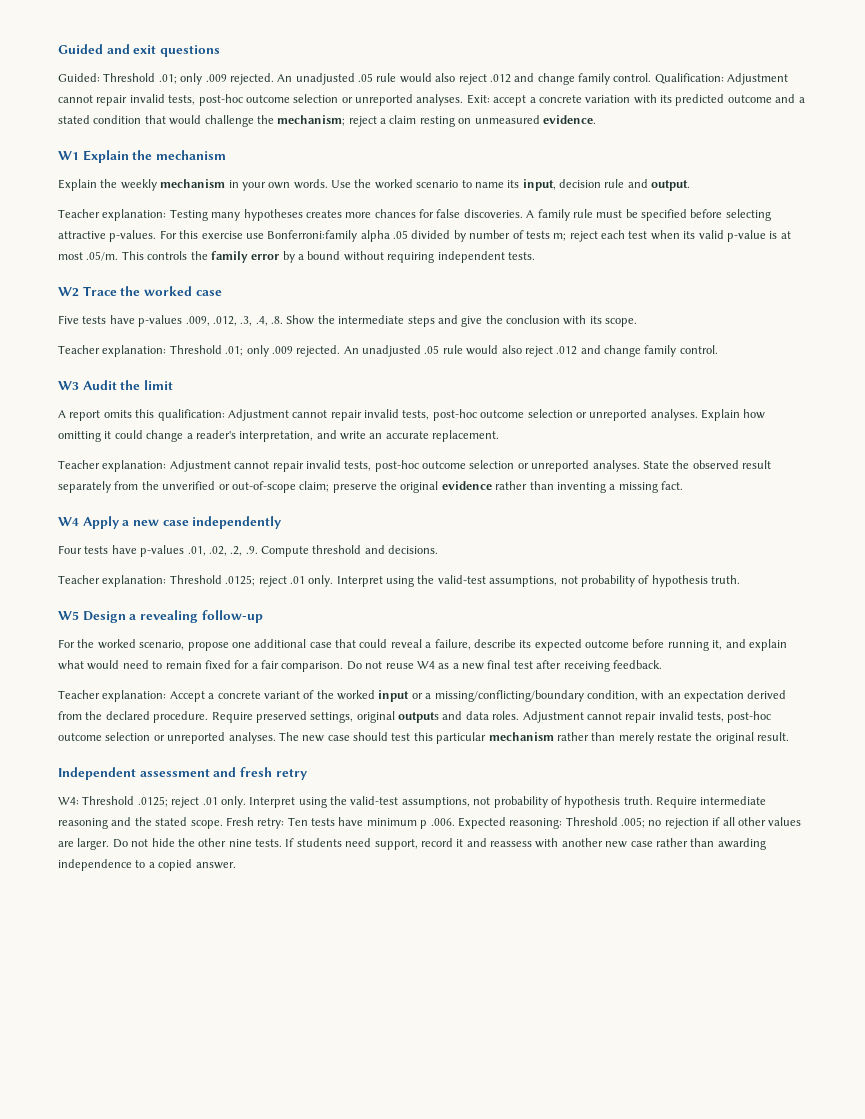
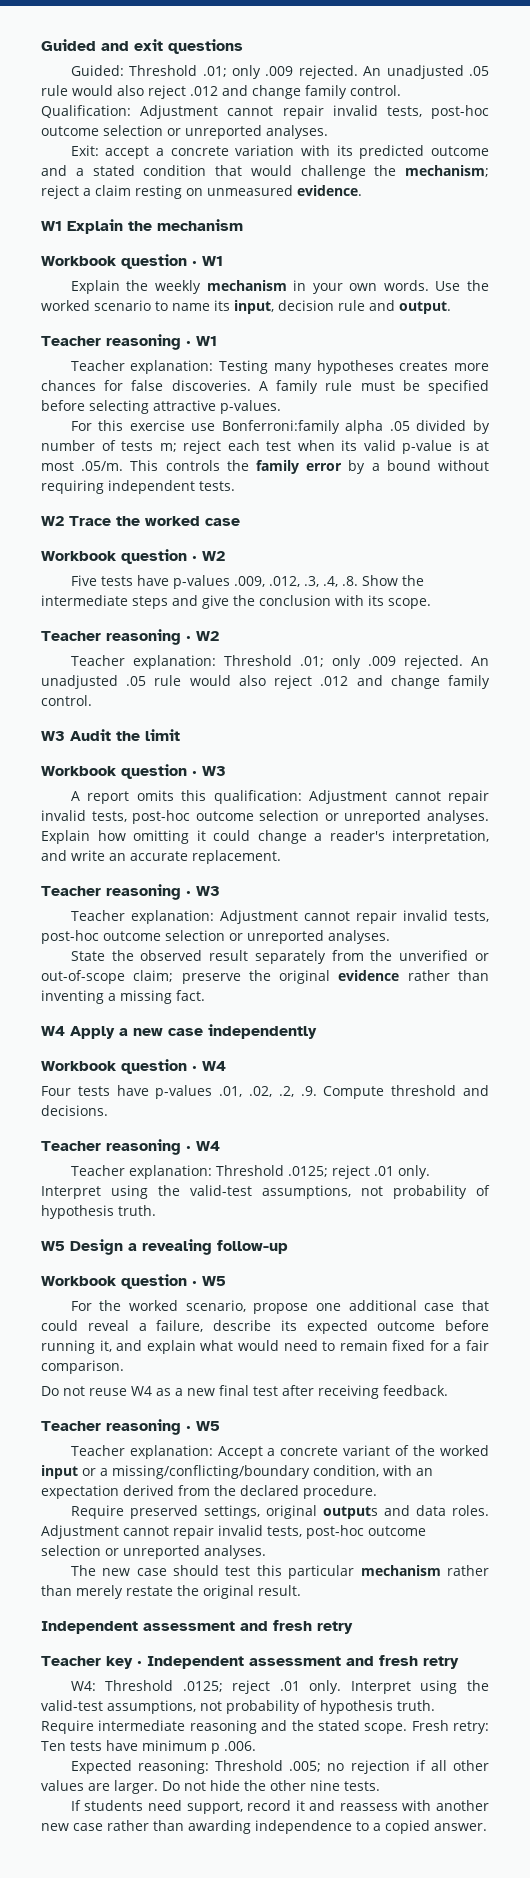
- Qualification: Adjustment cannot repair invalid tests, post-hoc outcome selection or unreported analyses. Exit: accept a concrete variation with its predicted outcome and a stated condition that would challenge the mechanism; reject a claim resting on unmeasured evidence.
+ Qualification: Adjustment cannot repair invalid tests, post-hoc outcome selection or unreported analyses.
+ Exit: accept a concrete variation with its predicted outcome and a stated condition that would challenge the mechanism; reject a claim resting on unmeasured evidence.
+ Workbook question · W1
+ Teacher reasoning · W1
- A family rule must be specified before selecting attractive p-values. For this exercise use Bonferroni:family alpha .05 divided by number of tests m; reject each test when its valid p-value is at most .05/m. This controls the family error by a bound without requiring independent tests.
+ A family rule must be specified before selecting attractive p-values.
+ For this exercise use Bonferroni:family alpha .05 divided by number of tests m; reject each test when its valid p-value is at most .05/m. This controls the family error by a bound without requiring independent tests.
+ Workbook question · W2
+ Teacher reasoning · W2
+ Workbook question · W3
+ Teacher reasoning · W3
- Teacher explanation: Adjustment cannot repair invalid tests, post-hoc outcome selection or unreported analyses. State the observed result separately from the unverified or out-of-scope claim; preserve the original evidence rather than inventing a missing fact.
+ Teacher explanation: Adjustment cannot repair invalid tests, post-hoc outcome selection or unreported analyses.
+ State the observed result separately from the unverified or out-of-scope claim; preserve the original evidence rather than inventing a missing fact.
+ Workbook question · W4
+ Teacher reasoning · W4
+ Workbook question · W5
- For the worked scenario, propose one additional case that could reveal a failure, describe its expected outcome before running it, and explain what would need to remain fixed for a fair comparison. Do not reuse W4 as a new final test after receiving feedback.
+ For the worked scenario, propose one additional case that could reveal a failure, describe its expected outcome before running it, and explain what would need to remain fixed for a fair comparison.
+ Do not reuse W4 as a new final test after receiving feedback.
+ Teacher reasoning · W5
- Teacher explanation: Accept a concrete variant of the worked input or a missing/conflicting/boundary condition, with an expectation derived from the declared procedure. Require preserved settings, original outputs and data roles. Adjustment cannot repair invalid tests, post-hoc outcome selection or unreported analyses. The new case should test this particular mechanism rather than merely restate the original result.
+ Teacher explanation: Accept a concrete variant of the worked input or a missing/conflicting/boundary condition, with an expectation derived from the declared procedure.
+ Require preserved settings, original outputs and data roles. Adjustment cannot repair invalid tests, post-hoc outcome selection or unreported analyses.
+ The new case should test this particular mechanism rather than merely restate the original result.
+ Teacher key · Independent assessment and fresh retry
- Fresh retry: Ten tests have minimum p .006. Expected reasoning: Threshold .005; no rejection if all other values are larger.
+ Fresh retry: Ten tests have minimum p .006.
+ Expected reasoning: Threshold .005; no rejection if all other values are larger.
- Do not hide the other nine tests. If students need support, record it and reassess with another new case rather than awarding independence to a copied answer.
+ Do not hide the other nine tests.
+ If students need support, record it and reassess with another new case rather than awarding independence to a copied answer.

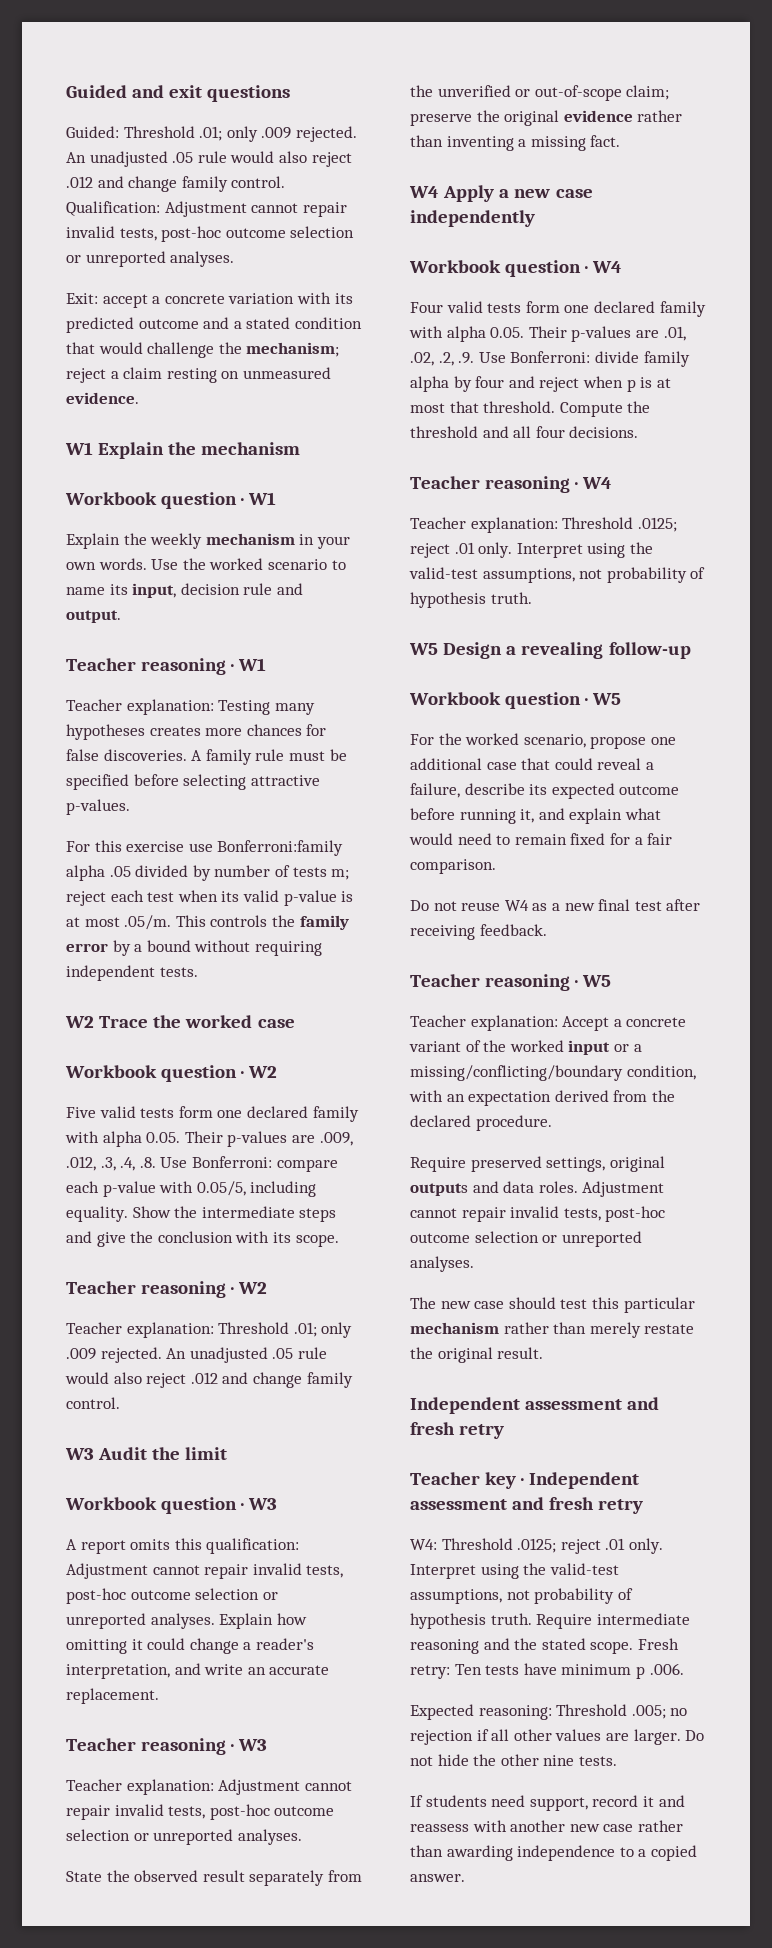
- Five tests have p-values .009, .012, .3, .4, .8. Show the intermediate steps and give the conclusion with its scope.
+ Five valid tests form one declared family with alpha 0.05. Their p-values are .009, .012, .3, .4, .8. Use Bonferroni: compare each p-value with 0.05/5, including equality. Show the intermediate steps and give the conclusion with its scope.
- Four tests have p-values .01, .02, .2, .9. Compute threshold and decisions.
+ Four valid tests form one declared family with alpha 0.05. Their p-values are .01, .02, .2, .9. Use Bonferroni: divide family alpha by four and reject when p is at most that threshold. Compute the threshold and all four decisions.

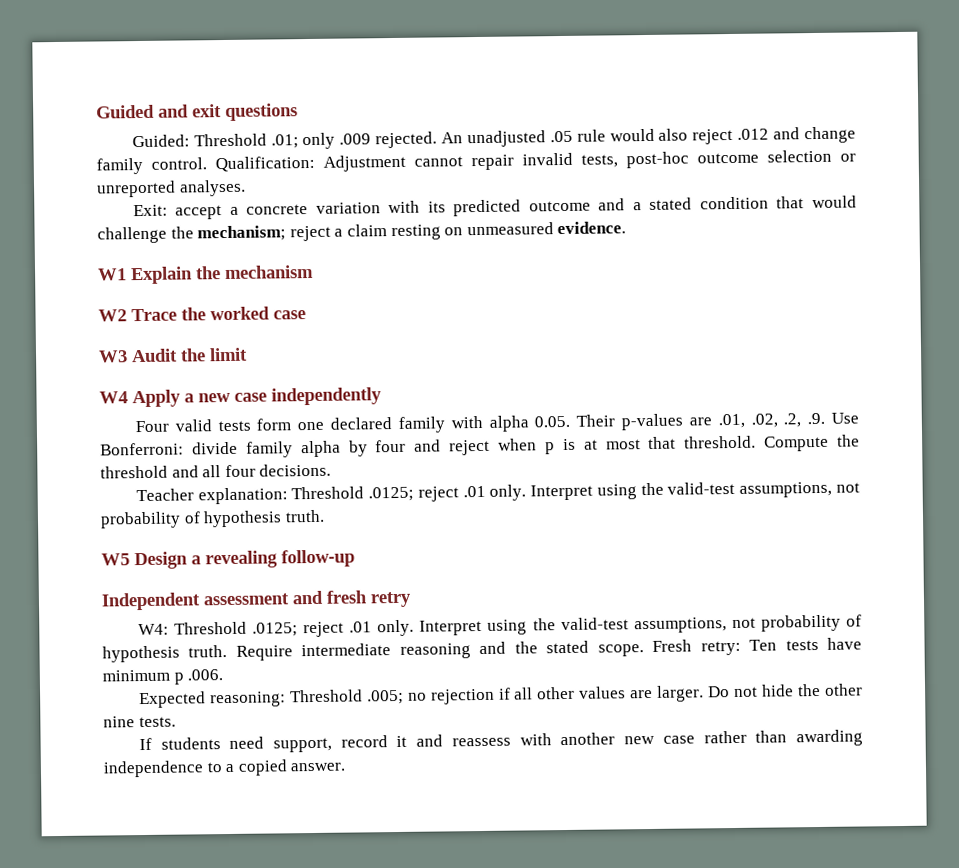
- Workbook question · W1
- Explain the weekly mechanism in your own words. Use the worked scenario to name its input, decision rule and output.
- Teacher reasoning · W1
- Teacher explanation: Testing many hypotheses creates more chances for false discoveries. A family rule must be specified before selecting attractive p-values.
- For this exercise use Bonferroni:family alpha .05 divided by number of tests m; reject each test when its valid p-value is at most .05/m. This controls the family error by a bound without requiring independent tests.
- Workbook question · W2
- Five valid tests form one declared family with alpha 0.05. Their p-values are .009, .012, .3, .4, .8. Use Bonferroni: compare each p-value with 0.05/5, including equality. Show the intermediate steps and give the conclusion with its scope.
- Teacher reasoning · W2
- Teacher explanation: Threshold .01; only .009 rejected. An unadjusted .05 rule would also reject .012 and change family control.
  W3 Audit the limit
- Workbook question · W3
- A report omits this qualification: Adjustment cannot repair invalid tests, post-hoc outcome selection or unreported analyses. Explain how omitting it could change a reader's interpretation, and write an accurate replacement.
- Teacher reasoning · W3
- Teacher explanation: Adjustment cannot repair invalid tests, post-hoc outcome selection or unreported analyses.
- State the observed result separately from the unverified or out-of-scope claim; preserve the original evidence rather than inventing a missing fact.
- Workbook question · W4
- Teacher reasoning · W4
- Workbook question · W5
- For the worked scenario, propose one additional case that could reveal a failure, describe its expected outcome before running it, and explain what would need to remain fixed for a fair comparison.
- Do not reuse W4 as a new final test after receiving feedback.
- Teacher reasoning · W5
- Teacher explanation: Accept a concrete variant of the worked input or a missing/conflicting/boundary condition, with an expectation derived from the declared procedure.
- Require preserved settings, original outputs and data roles. Adjustment cannot repair invalid tests, post-hoc outcome selection or unreported analyses.
- The new case should test this particular mechanism rather than merely restate the original result.
  Independent assessment and fresh retry
- Teacher key · Independent assessment and fresh retry

